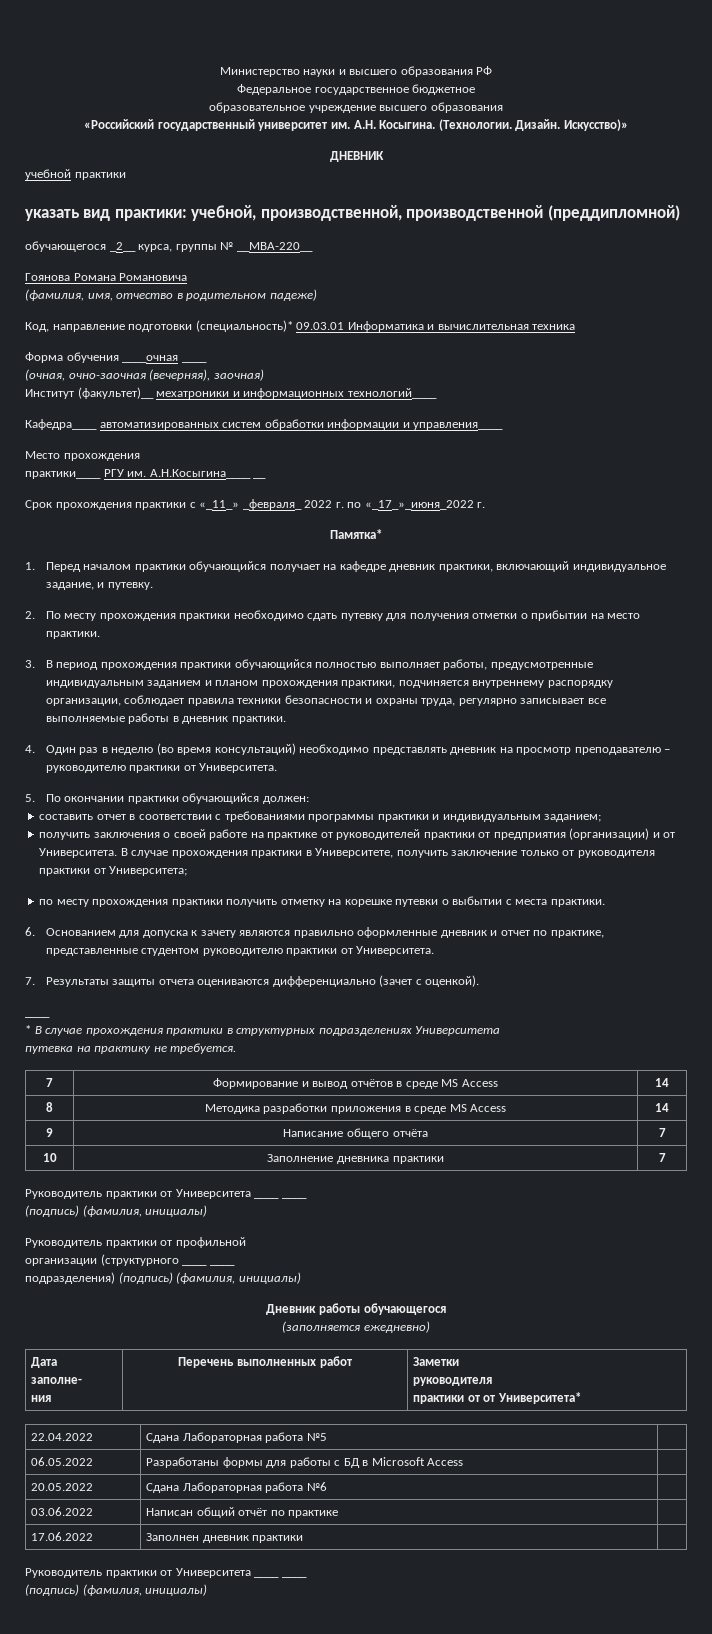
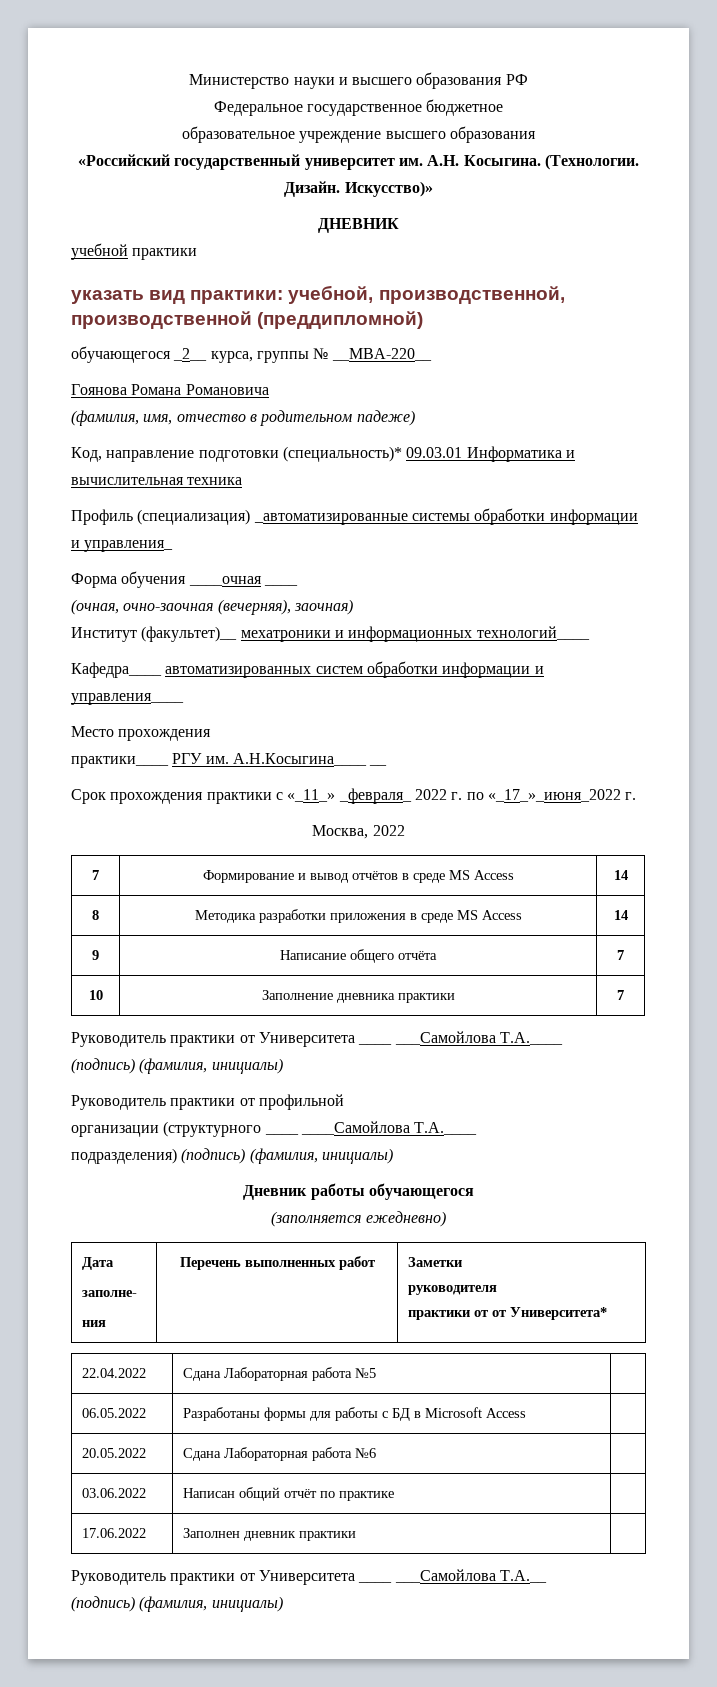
+ Профиль (специализация) _автоматизированные системы обработки информации и управления_
- Памятка*
- 1. Перед началом практики обучающийся получает на кафедре дневник практики, включающий индивидуальное задание, и путевку.
- 2. По месту прохождения практики необходимо сдать путевку для получения отметки о прибытии на место практики.
- 3. В период прохождения практики обучающийся полностью выполняет работы, предусмотренные индивидуальным заданием и планом прохождения практики, подчиняется внутреннему распорядку организации, соблюдает правила техники безопасности и охраны труда, регулярно записывает все выполняемые работы в дневник практики.
- 4. Один раз в неделю (во время консультаций) необходимо представлять дневник на просмотр преподавателю – руководителю практики от Университета.
- 5. По окончании практики обучающийся должен:
- составить отчет в соответствии с требованиями программы практики и индивидуальным заданием;
- получить заключения о своей работе на практике от руководителей практики от предприятия (организации) и от Университета. В случае прохождения практики в Университете, получить заключение только от руководителя практики от Университета;
- по месту прохождения практики получить отметку на корешке путевки о выбытии с места практики.
- 6. Основанием для допуска к зачету являются правильно оформленные дневник и отчет по практике, представленные студентом руководителю практики от Университета.
- 7. Результаты защиты отчета оцениваются дифференциально (зачет с оценкой).
- ____
- * В случае прохождения практики в структурных подразделениях Университета
- путевка на практику не требуется.
+ Москва, 2022
  10 | Заполнение дневника практики | 7
- Руководитель практики от Университета ____ ____
+ Руководитель практики от Университета ____ ___Самойлова Т.А.____
- организации (структурного ____ ____
+ организации (структурного ____ ____Самойлова Т.А.____
  17.06.2022 | Заполнен дневник практики |
- Руководитель практики от Университета ____ ____
+ Руководитель практики от Университета ____ ___Самойлова Т.А.__

